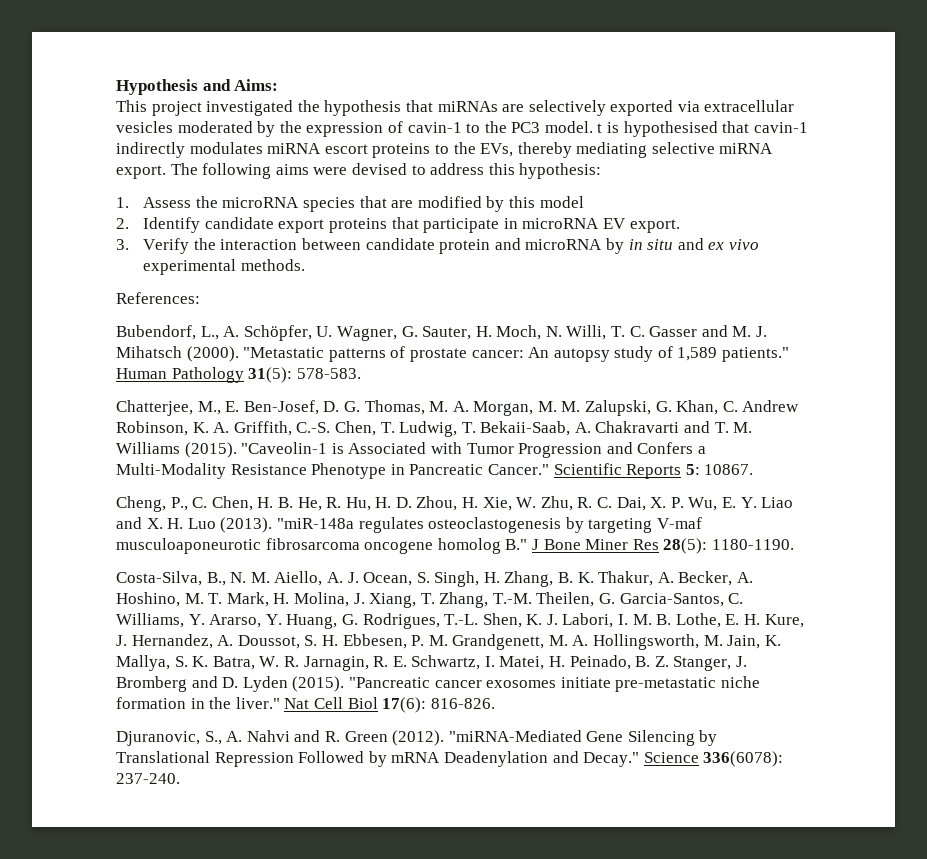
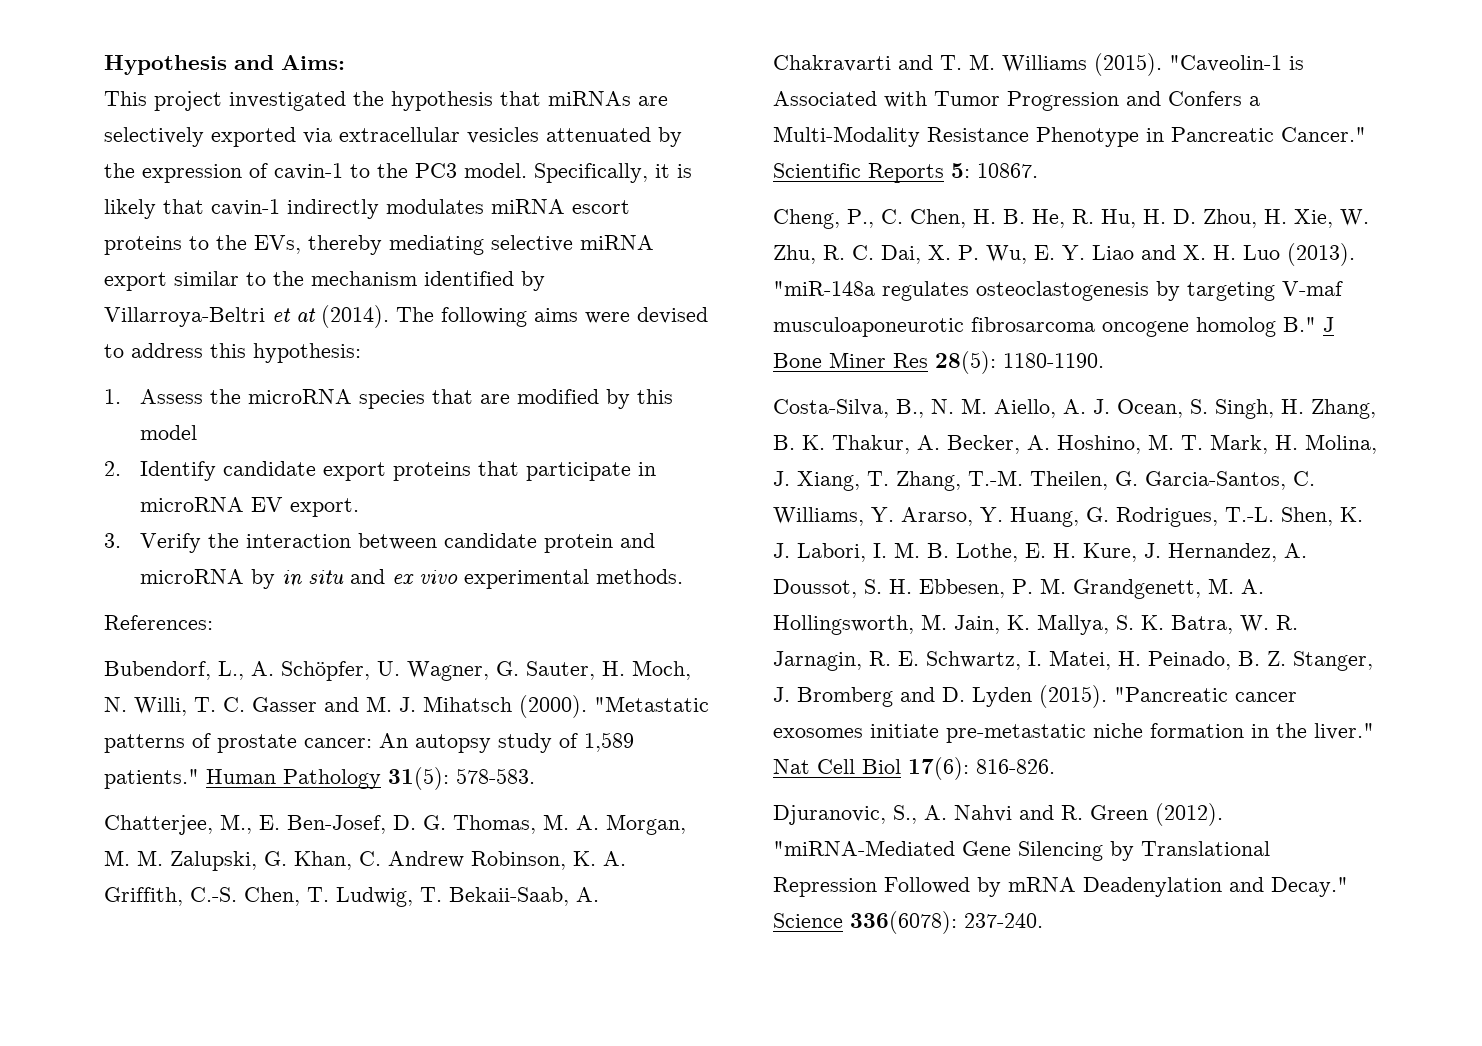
- This project investigated the hypothesis that miRNAs are selectively exported via extracellular vesicles moderated by the expression of cavin-1 to the PC3 model. t is hypothesised that cavin-1 indirectly modulates miRNA escort proteins to the EVs, thereby mediating selective miRNA export.
+ This project investigated the hypothesis that miRNAs are selectively exported via extracellular vesicles attenuated by the expression of cavin-1 to the PC3 model. Specifically, it is likely that cavin-1 indirectly modulates miRNA escort proteins to the EVs, thereby mediating selective miRNA export similar to the mechanism identified by Villarroya-Beltri et at (2014).

